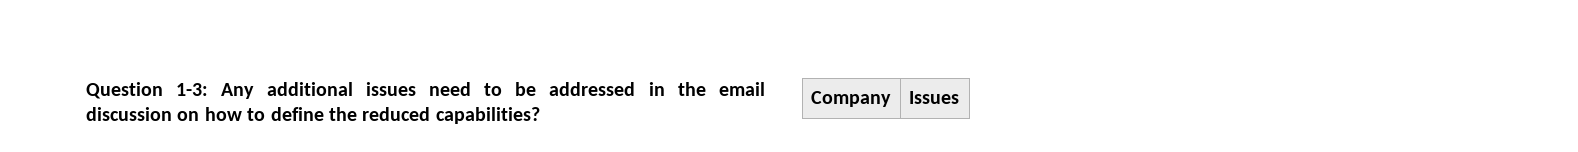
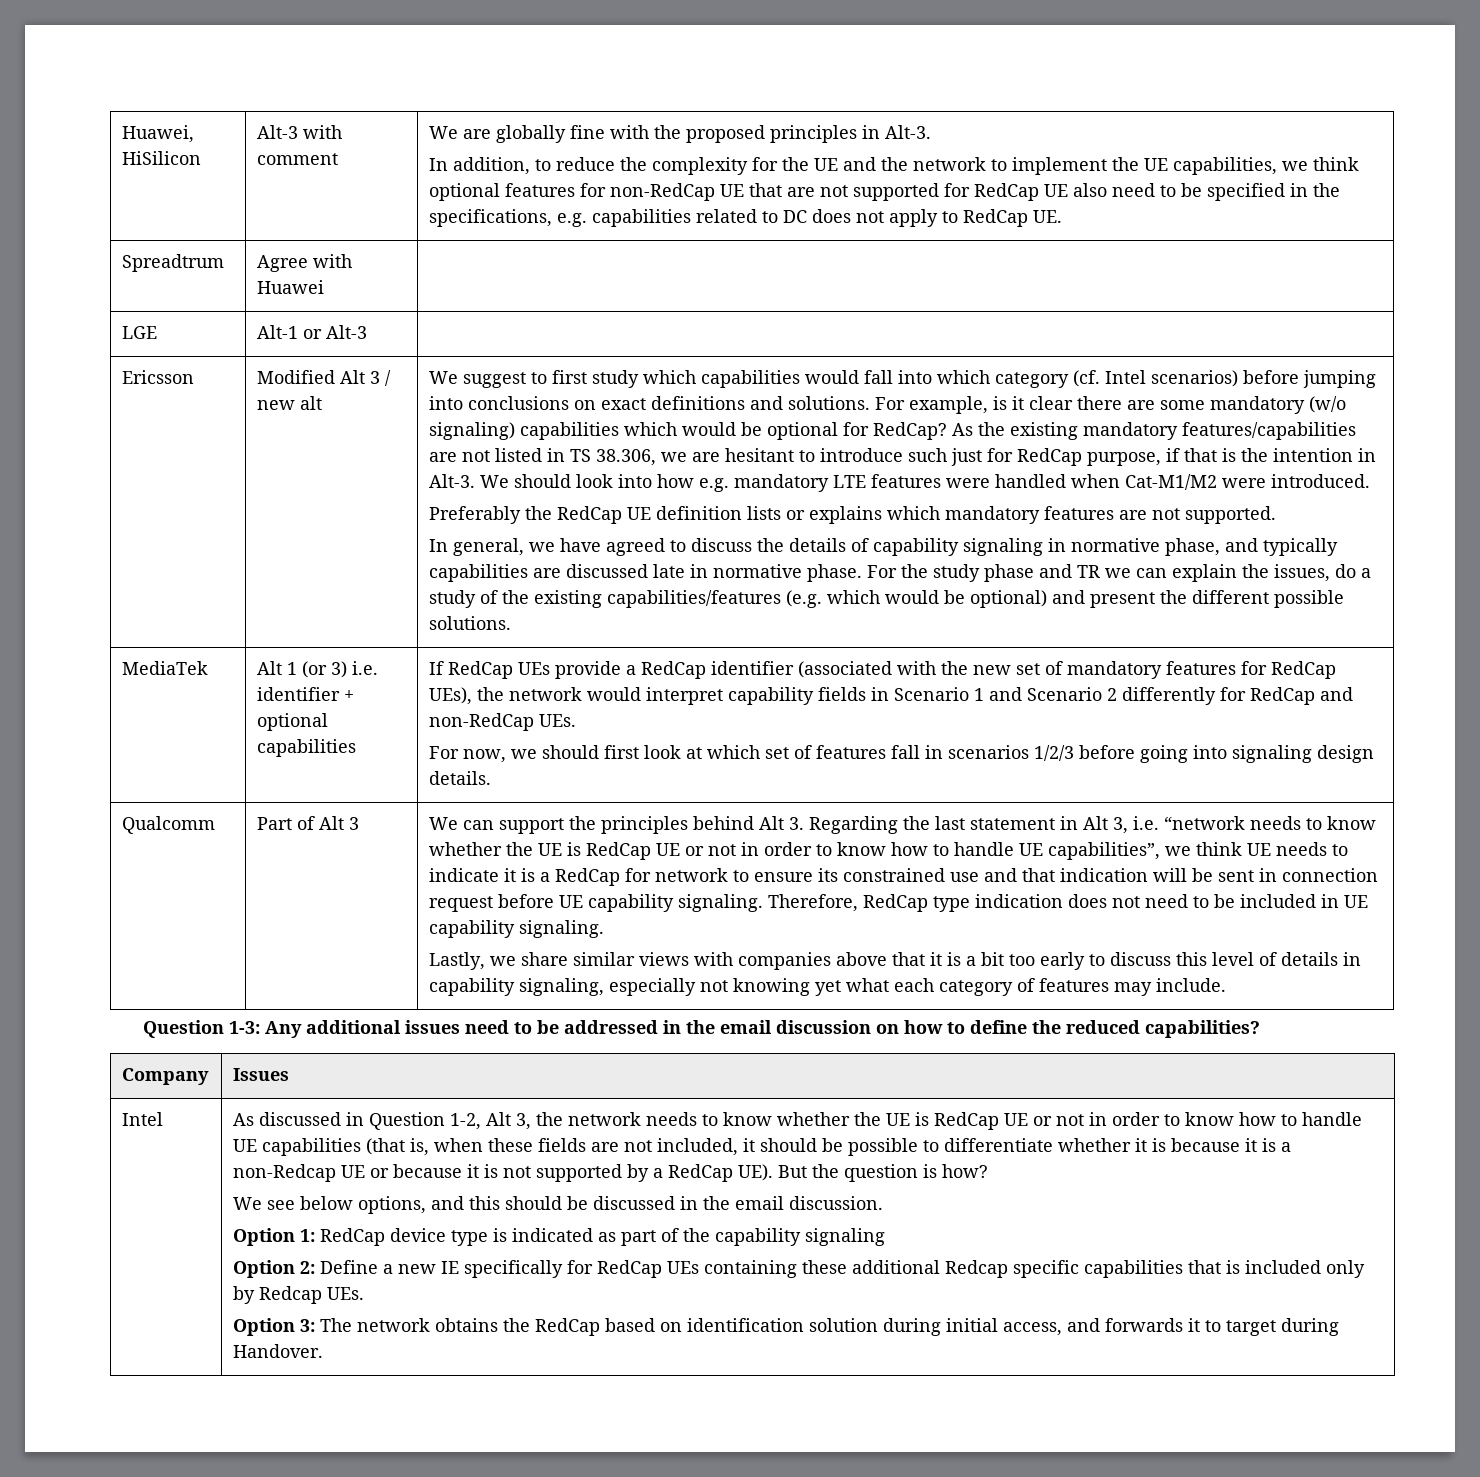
+ Huawei, HiSilicon | Alt-3 with comment | We are globally fine with the proposed principles in Alt-3.
+ In addition, to reduce the complexity for the UE and the network to implement the UE capabilities, we think optional features for non-RedCap UE that are not supported for RedCap UE also need to be specified in the specifications, e.g. capabilities related to DC does not apply to RedCap UE.
+ Spreadtrum | Agree with Huawei |
+ LGE | Alt-1 or Alt-3 |
+ Ericsson | Modified Alt 3 / new alt | We suggest to first study which capabilities would fall into which category (cf. Intel scenarios) before jumping into conclusions on exact definitions and solutions. For example, is it clear there are some mandatory (w/o signaling) capabilities which would be optional for RedCap? As the existing mandatory features/capabilities are not listed in TS 38.306, we are hesitant to introduce such just for RedCap purpose, if that is the intention in Alt-3. We should look into how e.g. mandatory LTE features were handled when Cat-M1/M2 were introduced.
+ Preferably the RedCap UE definition lists or explains which mandatory features are not supported.
+ In general, we have agreed to discuss the details of capability signaling in normative phase, and typically capabilities are discussed late in normative phase. For the study phase and TR we can explain the issues, do a study of the existing capabilities/features (e.g. which would be optional) and present the different possible solutions.
+ MediaTek | Alt 1 (or 3) i.e. identifier + optional capabilities | If RedCap UEs provide a RedCap identifier (associated with the new set of mandatory features for RedCap UEs), the network would interpret capability fields in Scenario 1 and Scenario 2 differently for RedCap and non-RedCap UEs.
+ For now, we should first look at which set of features fall in scenarios 1/2/3 before going into signaling design details.
+ Qualcomm | Part of Alt 3 | We can support the principles behind Alt 3. Regarding the last statement in Alt 3, i.e. “network needs to know whether the UE is RedCap UE or not in order to know how to handle UE capabilities”, we think UE needs to indicate it is a RedCap for network to ensure its constrained use and that indication will be sent in connection request before UE capability signaling. Therefore, RedCap type indication does not need to be included in UE capability signaling.
+ Lastly, we share similar views with companies above that it is a bit too early to discuss this level of details in capability signaling, especially not knowing yet what each category of features may include.
+ Intel | As discussed in Question 1-2, Alt 3, the network needs to know whether the UE is RedCap UE or not in order to know how to handle UE capabilities (that is, when these fields are not included, it should be possible to differentiate whether it is because it is a non-Redcap UE or because it is not supported by a RedCap UE). But the question is how?
+ We see below options, and this should be discussed in the email discussion.
+ Option 1: RedCap device type is indicated as part of the capability signaling
+ Option 2: Define a new IE specifically for RedCap UEs containing these additional Redcap specific capabilities that is included only by Redcap UEs.
+ Option 3: The network obtains the RedCap based on identification solution during initial access, and forwards it to target during Handover.

